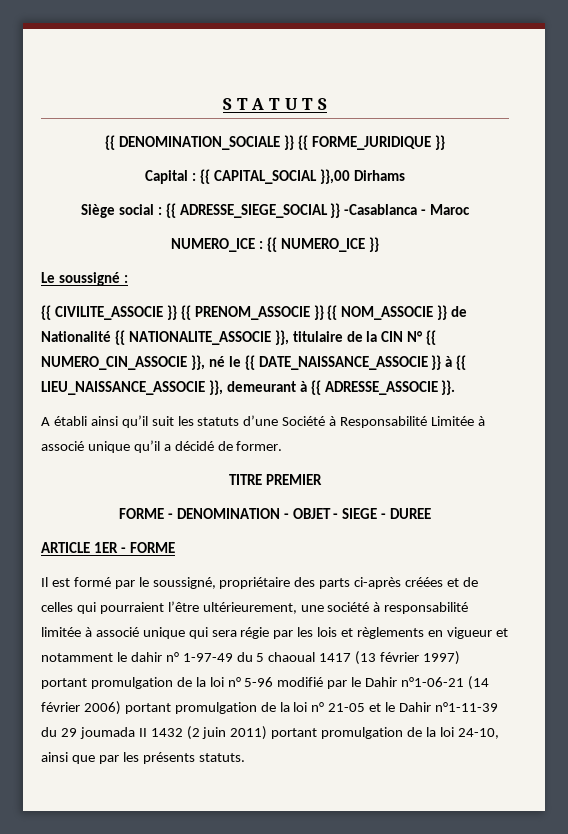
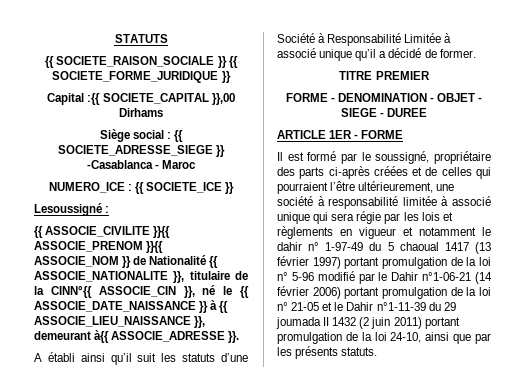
- S T A T U T S
- {{ DENOMINATION_SOCIALE }} {{ FORME_JURIDIQUE }}
+ STATUTS
+ {{ SOCIETE_RAISON_SOCIALE }} {{ SOCIETE_FORME_JURIDIQUE }}
- Capital : {{ CAPITAL_SOCIAL }},00 Dirhams
+ Capital :{{ SOCIETE_CAPITAL }},00 Dirhams
- Siège social : {{ ADRESSE_SIEGE_SOCIAL }} -Casablanca - Maroc
+ Siège social : {{ SOCIETE_ADRESSE_SIEGE }} -Casablanca - Maroc
- NUMERO_ICE : {{ NUMERO_ICE }}
- Le soussigné :
+ NUMERO_ICE : {{ SOCIETE_ICE }}
+ Lesoussigné :
- {{ CIVILITE_ASSOCIE }} {{ PRENOM_ASSOCIE }} {{ NOM_ASSOCIE }} de Nationalité {{ NATIONALITE_ASSOCIE }}, titulaire de la CIN N° {{ NUMERO_CIN_ASSOCIE }}, né le {{ DATE_NAISSANCE_ASSOCIE }} à {{ LIEU_NAISSANCE_ASSOCIE }}, demeurant à {{ ADRESSE_ASSOCIE }}.
+ {{ ASSOCIE_CIVILITE }}{{ ASSOCIE_PRENOM }}{{ ASSOCIE_NOM }} de Nationalité {{ ASSOCIE_NATIONALITE }}, titulaire de la CINN°{{ ASSOCIE_CIN }}, né le {{ ASSOCIE_DATE_NAISSANCE }} à {{ ASSOCIE_LIEU_NAISSANCE }}, demeurant à{{ ASSOCIE_ADRESSE }}.

